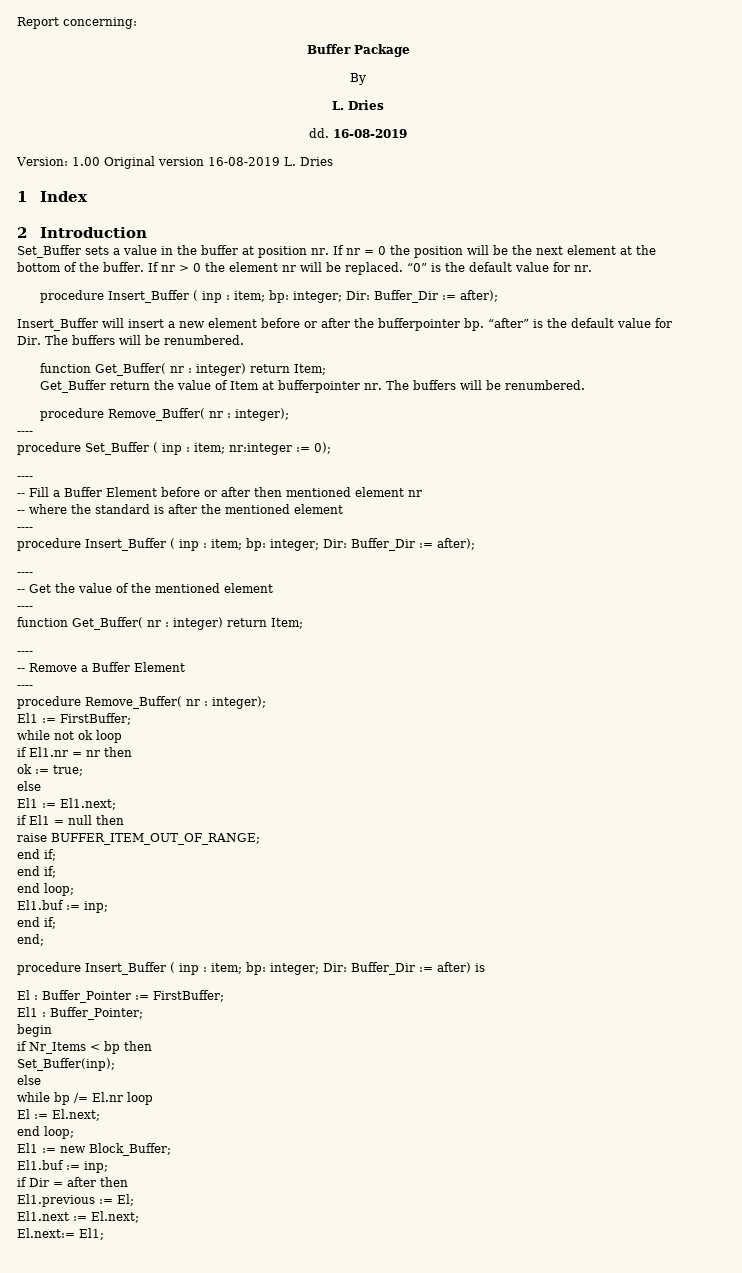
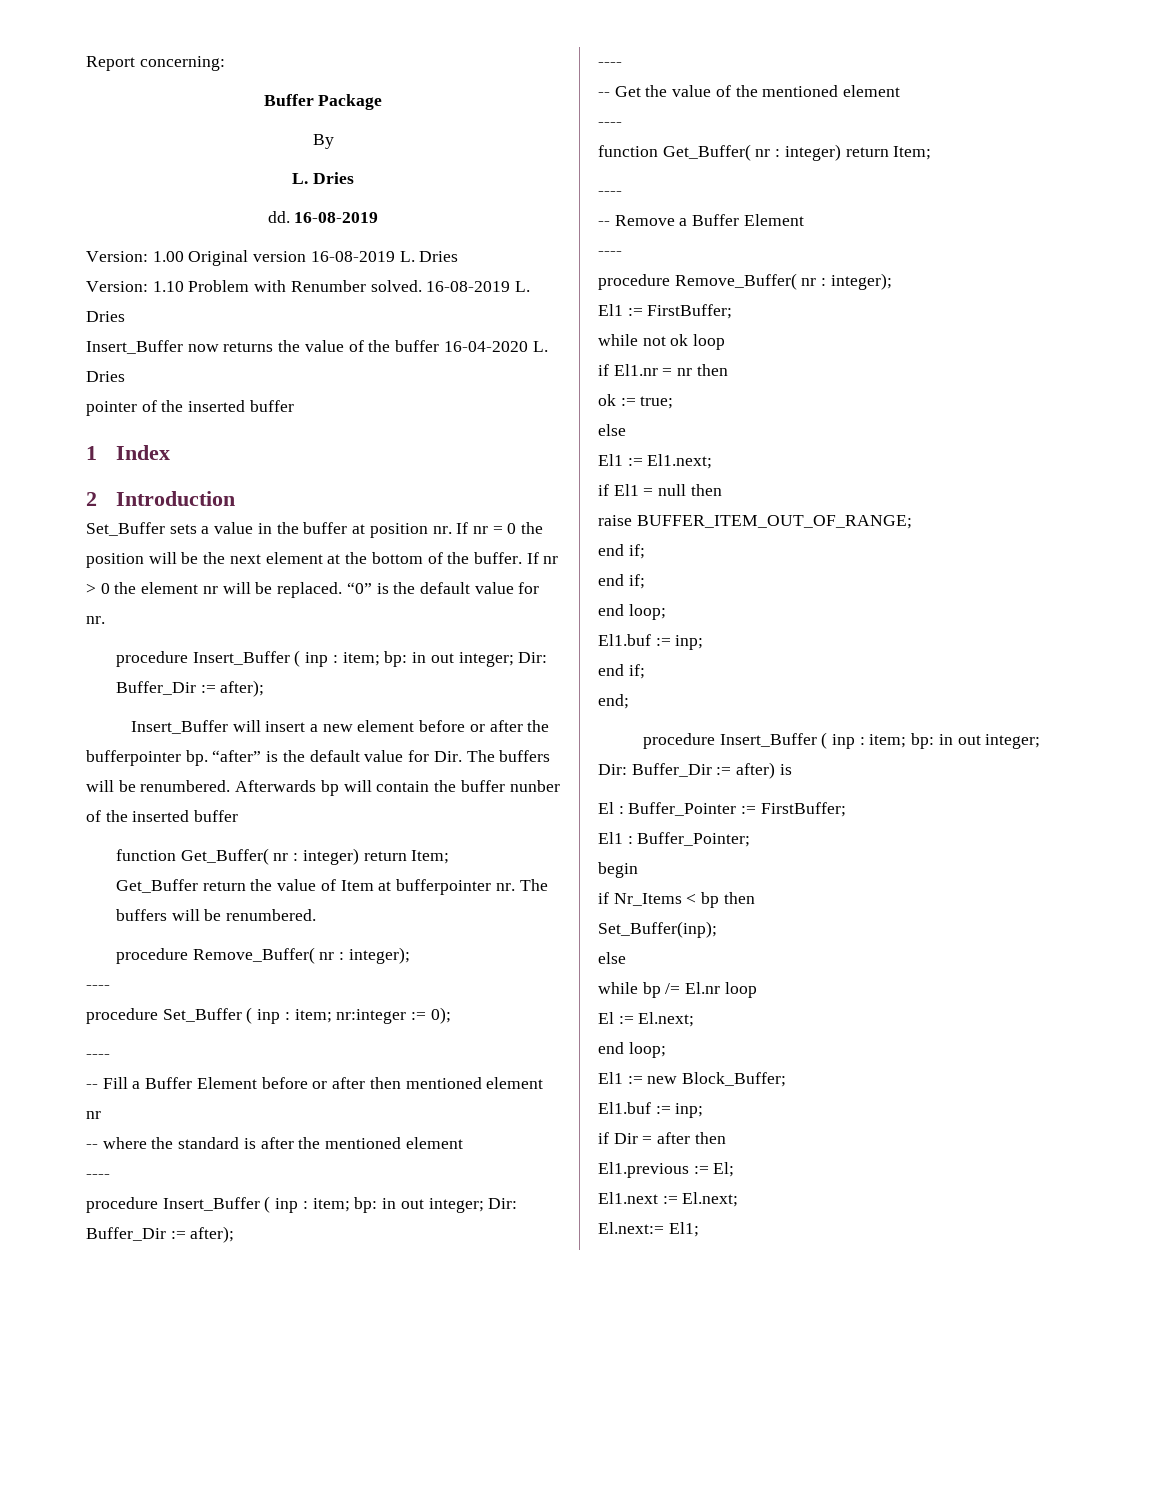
+ Version: 1.10 Problem with Renumber solved. 16-08-2019 L. Dries
+ Insert_Buffer now returns the value of the buffer 16-04-2020 L. Dries
+ pointer of the inserted buffer
  “0” is the default value for nr.
- procedure Insert_Buffer ( inp : item; bp: integer; Dir: Buffer_Dir := after);
+ procedure Insert_Buffer ( inp : item; bp: in out integer; Dir: Buffer_Dir := after);
+ Afterwards bp will contain the buffer nunber of the inserted buffer
  -- where the standard is after the mentioned element
  ----
- procedure Insert_Buffer ( inp : item; bp: integer; Dir: Buffer_Dir := after);
+ procedure Insert_Buffer ( inp : item; bp: in out integer; Dir: Buffer_Dir := after);
- procedure Insert_Buffer ( inp : item; bp: integer; Dir: Buffer_Dir := after) is
+ procedure Insert_Buffer ( inp : item; bp: in out integer; Dir: Buffer_Dir := after) is

